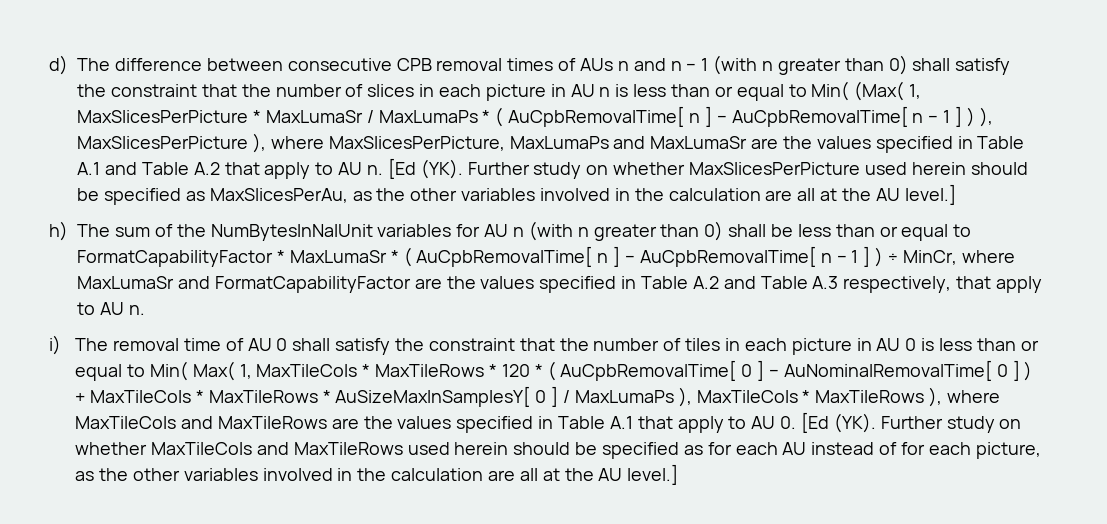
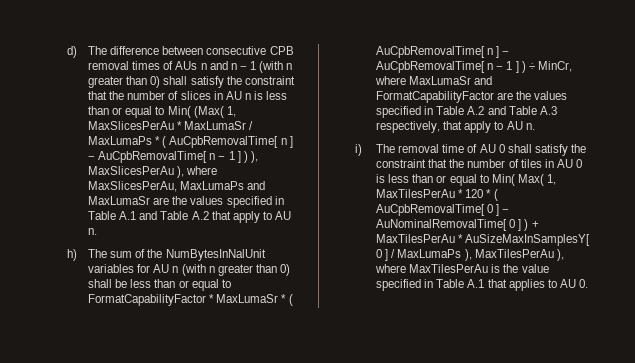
- d) The difference between consecutive CPB removal times of AUs n and n − 1 (with n greater than 0) shall satisfy the constraint that the number of slices in each picture in AU n is less than or equal to Min( (Max( 1, MaxSlicesPerPicture * MaxLumaSr / MaxLumaPs * ( AuCpbRemovalTime[ n ] − AuCpbRemovalTime[ n − 1 ] ) ), MaxSlicesPerPicture ), where MaxSlicesPerPicture, MaxLumaPs and MaxLumaSr are the values specified in Table A.1 and Table A.2 that apply to AU n. [Ed (YK). Further study on whether MaxSlicesPerPicture used herein should be specified as MaxSlicesPerAu, as the other variables involved in the calculation are all at the AU level.]
+ d) The difference between consecutive CPB removal times of AUs n and n − 1 (with n greater than 0) shall satisfy the constraint that the number of slices in AU n is less than or equal to Min( (Max( 1, MaxSlicesPerAu * MaxLumaSr / MaxLumaPs * ( AuCpbRemovalTime[ n ] − AuCpbRemovalTime[ n − 1 ] ) ), MaxSlicesPerAu ), where MaxSlicesPerAu, MaxLumaPs and MaxLumaSr are the values specified in Table A.1 and Table A.2 that apply to AU n.
- i) The removal time of AU 0 shall satisfy the constraint that the number of tiles in each picture in AU 0 is less than or equal to Min( Max( 1, MaxTileCols * MaxTileRows * 120 * ( AuCpbRemovalTime[ 0 ] − AuNominalRemovalTime[ 0 ] ) + MaxTileCols * MaxTileRows * AuSizeMaxInSamplesY[ 0 ] / MaxLumaPs ), MaxTileCols * MaxTileRows ), where MaxTileCols and MaxTileRows are the values specified in Table A.1 that apply to AU 0. [Ed (YK). Further study on whether MaxTileCols and MaxTileRows used herein should be specified as for each AU instead of for each picture, as the other variables involved in the calculation are all at the AU level.]
+ i) The removal time of AU 0 shall satisfy the constraint that the number of tiles in AU 0 is less than or equal to Min( Max( 1, MaxTilesPerAu * 120 * ( AuCpbRemovalTime[ 0 ] − AuNominalRemovalTime[ 0 ] ) + MaxTilesPerAu * AuSizeMaxInSamplesY[ 0 ] / MaxLumaPs ), MaxTilesPerAu ), where MaxTilesPerAu is the value specified in Table A.1 that applies to AU 0.

